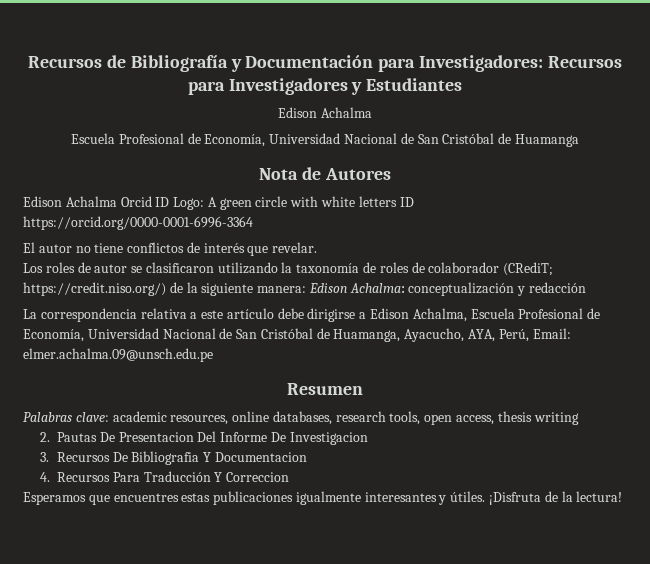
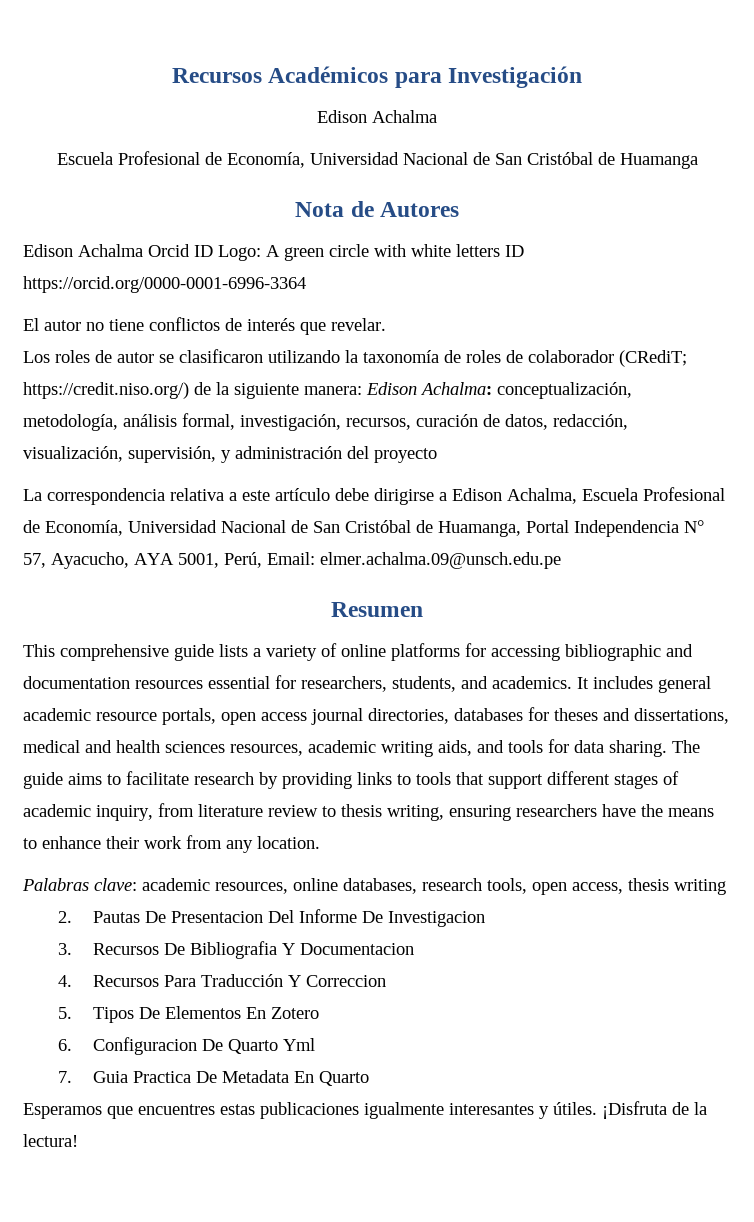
- Recursos de Bibliografía y Documentación para Investigadores: Recursos para Investigadores y Estudiantes
+ Recursos Académicos para Investigación
- Los roles de autor se clasificaron utilizando la taxonomía de roles de colaborador (CRediT; https://credit.niso.org/) de la siguiente manera: Edison Achalma: conceptualización y redacción
+ Los roles de autor se clasificaron utilizando la taxonomía de roles de colaborador (CRediT; https://credit.niso.org/) de la siguiente manera: Edison Achalma: conceptualización, metodología, análisis formal, investigación, recursos, curación de datos, redacción, visualización, supervisión, y administración del proyecto
- La correspondencia relativa a este artículo debe dirigirse a Edison Achalma, Escuela Profesional de Economía, Universidad Nacional de San Cristóbal de Huamanga, Ayacucho, AYA, Perú, Email: elmer.achalma.09@unsch.edu.pe
+ La correspondencia relativa a este artículo debe dirigirse a Edison Achalma, Escuela Profesional de Economía, Universidad Nacional de San Cristóbal de Huamanga, Portal Independencia N° 57, Ayacucho, AYA 5001, Perú, Email: elmer.achalma.09@unsch.edu.pe
  Resumen
+ This comprehensive guide lists a variety of online platforms for accessing bibliographic and documentation resources essential for researchers, students, and academics. It includes general academic resource portals, open access journal directories, databases for theses and dissertations, medical and health sciences resources, academic writing aids, and tools for data sharing. The guide aims to facilitate research by providing links to tools that support different stages of academic inquiry, from literature review to thesis writing, ensuring researchers have the means to enhance their work from any location.
+ 5. Tipos De Elementos En Zotero
+ 6. Configuracion De Quarto Yml
+ 7. Guia Practica De Metadata En Quarto

